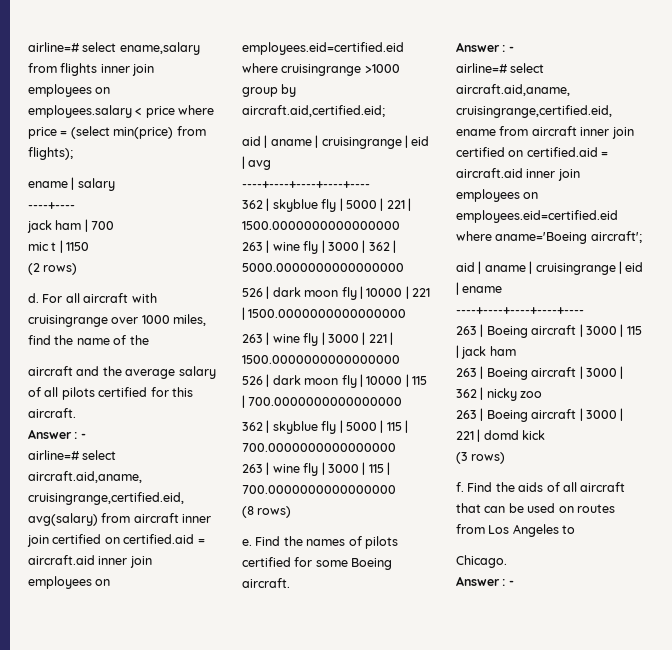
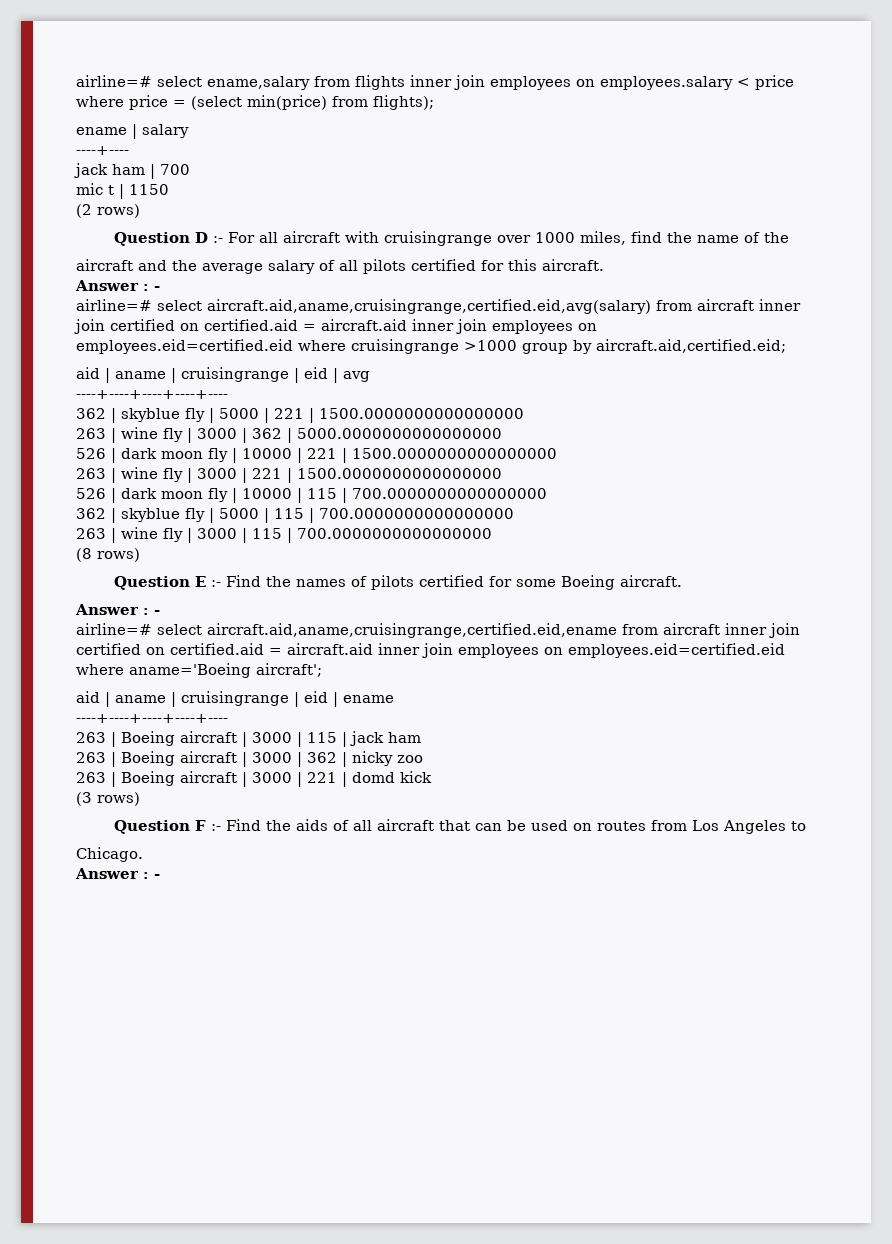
- d. For all aircraft with cruisingrange over 1000 miles, find the name of the
+ Question D :- For all aircraft with cruisingrange over 1000 miles, find the name of the
- e. Find the names of pilots certified for some Boeing aircraft.
+ Question E :- Find the names of pilots certified for some Boeing aircraft.
- f. Find the aids of all aircraft that can be used on routes from Los Angeles to
+ Question F :- Find the aids of all aircraft that can be used on routes from Los Angeles to

